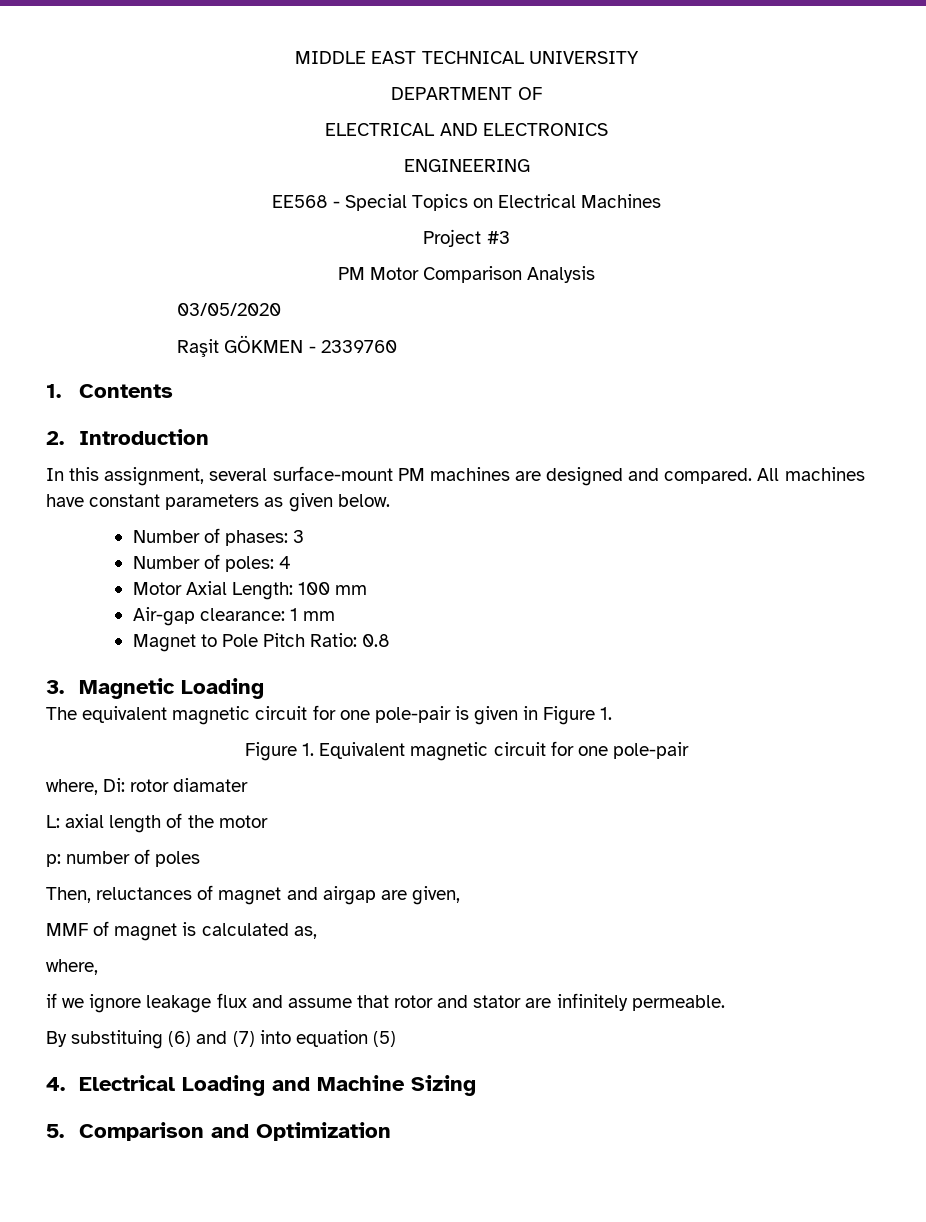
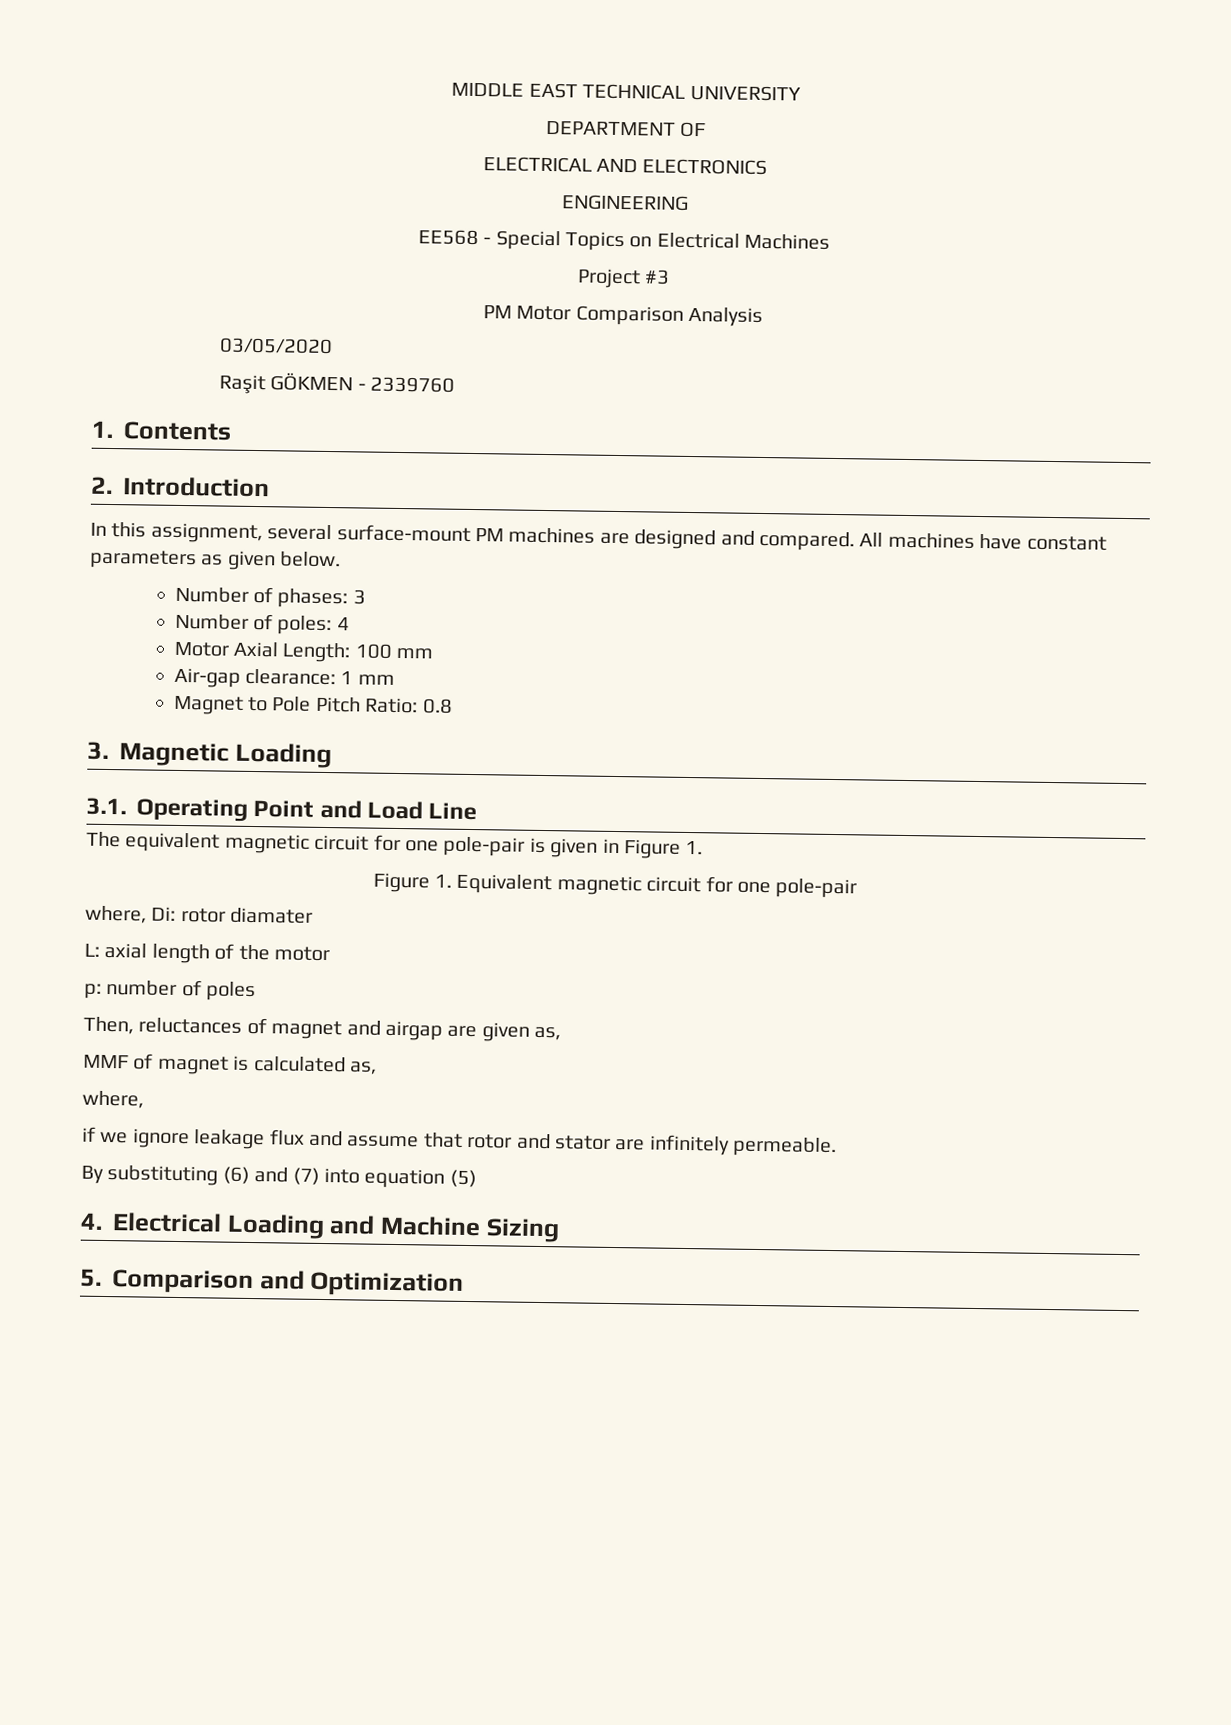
+ 3.1. Operating Point and Load Line
- Then, reluctances of magnet and airgap are given,
+ Then, reluctances of magnet and airgap are given as,
- By substituing (6) and (7) into equation (5)
+ By substituting (6) and (7) into equation (5)

